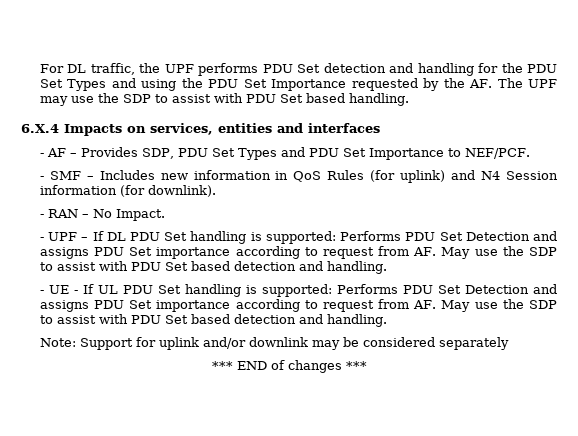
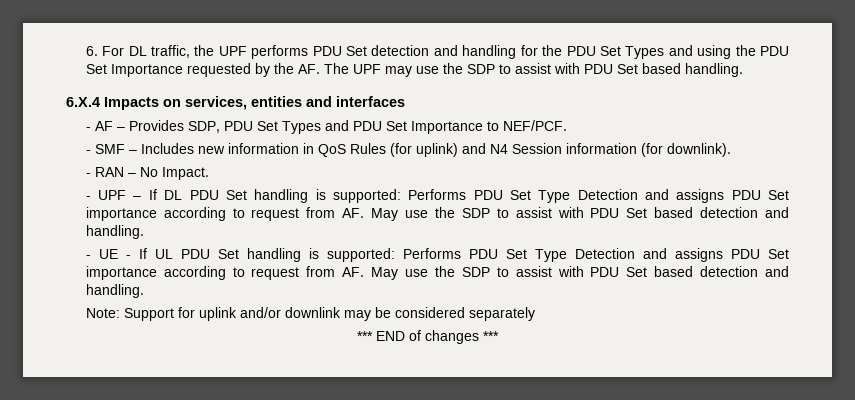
- For DL traffic, the UPF performs PDU Set detection and handling for the PDU Set Types and using the PDU Set Importance requested by the AF. The UPF may use the SDP to assist with PDU Set based handling.
+ 6. For DL traffic, the UPF performs PDU Set detection and handling for the PDU Set Types and using the PDU Set Importance requested by the AF. The UPF may use the SDP to assist with PDU Set based handling.
- - UPF – If DL PDU Set handling is supported: Performs PDU Set Detection and assigns PDU Set importance according to request from AF. May use the SDP to assist with PDU Set based detection and handling.
+ - UPF – If DL PDU Set handling is supported: Performs PDU Set Type Detection and assigns PDU Set importance according to request from AF. May use the SDP to assist with PDU Set based detection and handling.
- - UE - If UL PDU Set handling is supported: Performs PDU Set Detection and assigns PDU Set importance according to request from AF. May use the SDP to assist with PDU Set based detection and handling.
+ - UE - If UL PDU Set handling is supported: Performs PDU Set Type Detection and assigns PDU Set importance according to request from AF. May use the SDP to assist with PDU Set based detection and handling.

